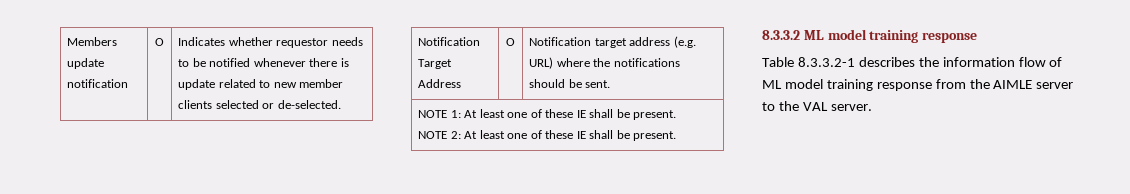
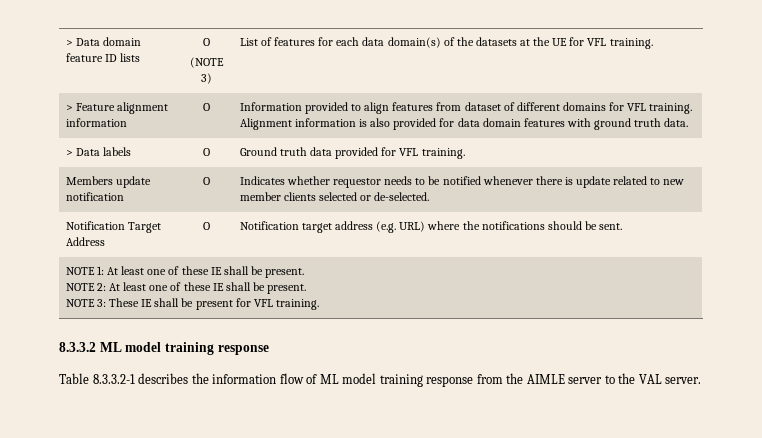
+ > Data domain feature ID lists | O
+ (NOTE 3) | List of features for each data domain(s) of the datasets at the UE for VFL training.
+ > Feature alignment information | O | Information provided to align features from dataset of different domains for VFL training. Alignment information is also provided for data domain features with ground truth data.
+ > Data labels | O | Ground truth data provided for VFL training.
  NOTE 1: At least one of these IE shall be present.
  NOTE 2: At least one of these IE shall be present.
+ NOTE 3: These IE shall be present for VFL training.

